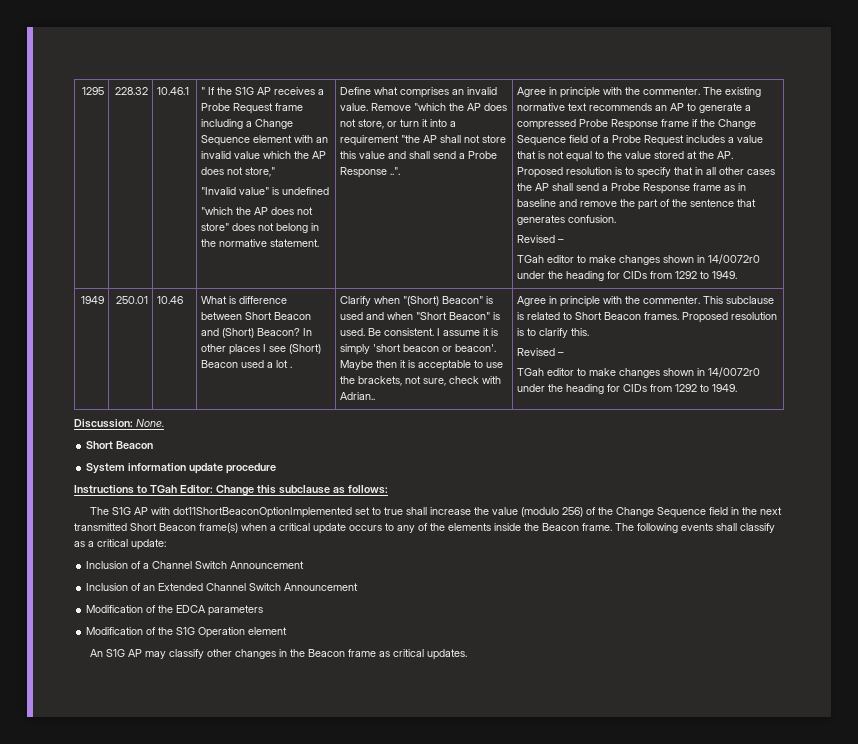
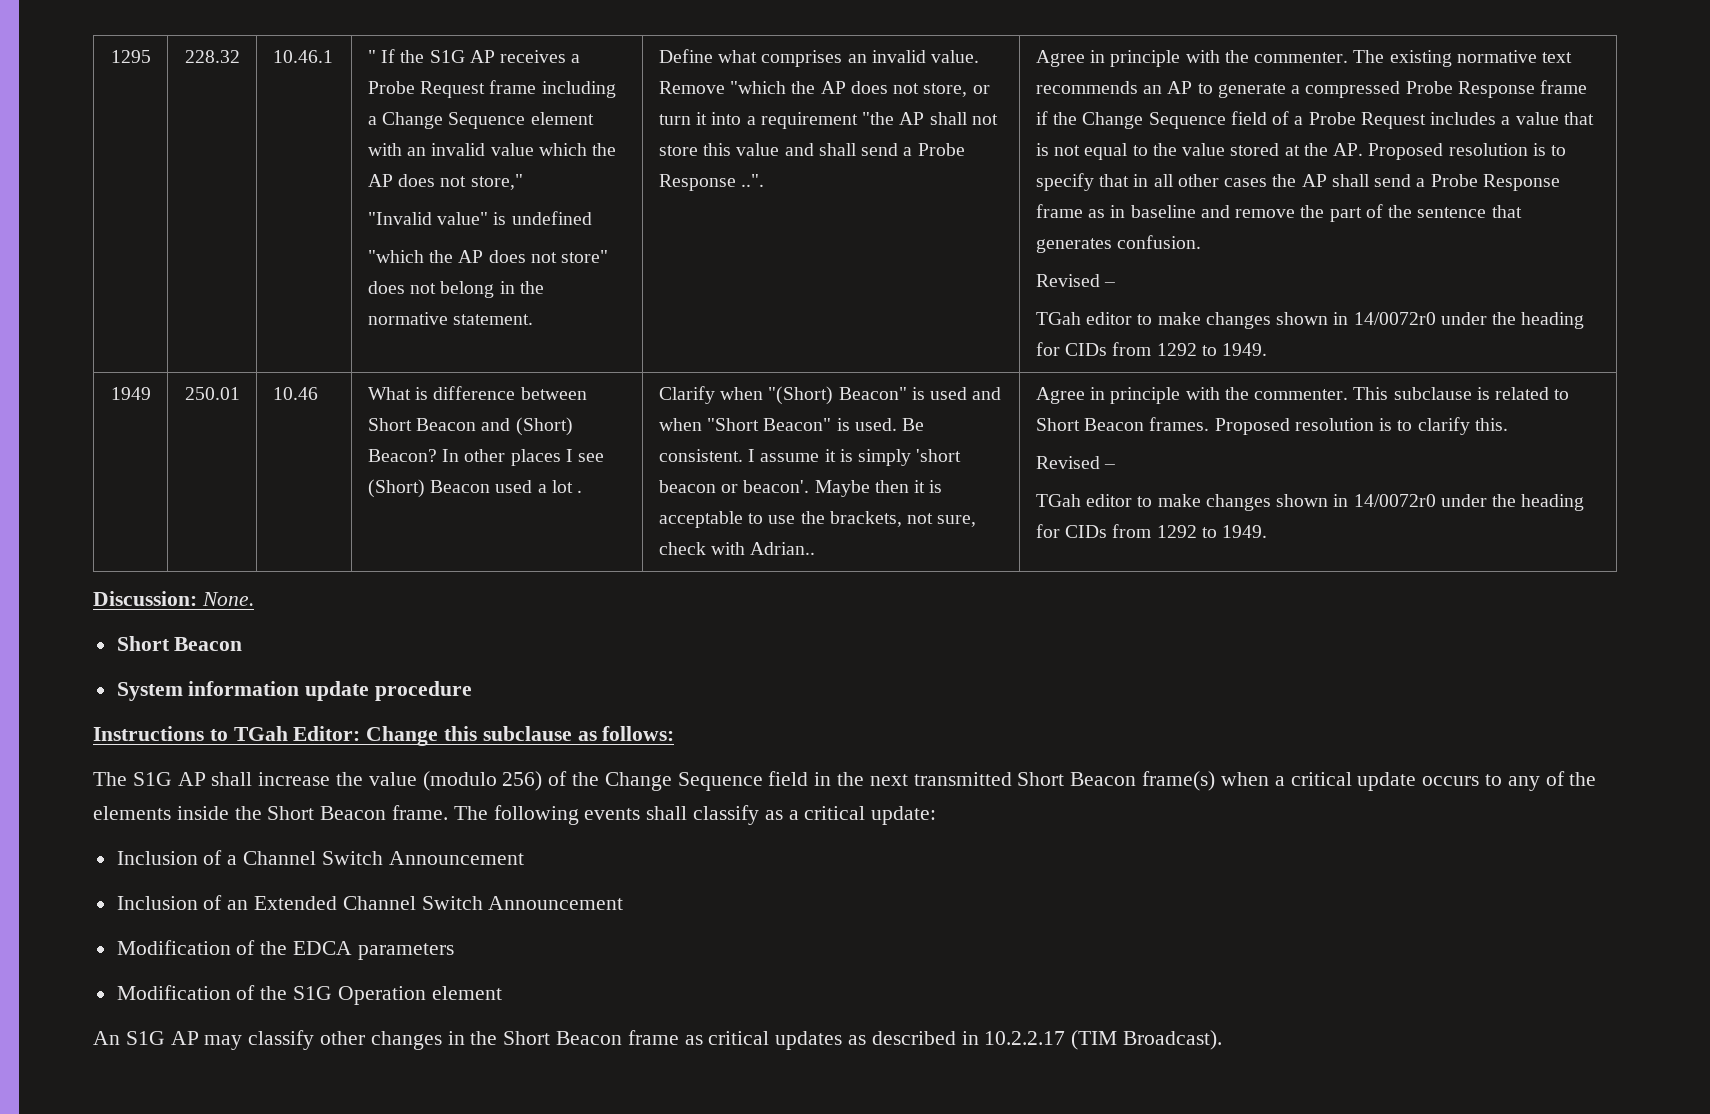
- The S1G AP with dot11ShortBeaconOptionImplemented set to true shall increase the value (modulo 256) of the Change Sequence field in the next transmitted Short Beacon frame(s) when a critical update occurs to any of the elements inside the Beacon frame.
+ The S1G AP shall increase the value (modulo 256) of the Change Sequence field in the next transmitted Short Beacon frame(s) when a critical update occurs to any of the elements inside the Short Beacon frame.
- An S1G AP may classify other changes in the Beacon frame as critical updates.
+ An S1G AP may classify other changes in the Short Beacon frame as critical updates as described in 10.2.2.17 (TIM Broadcast).

